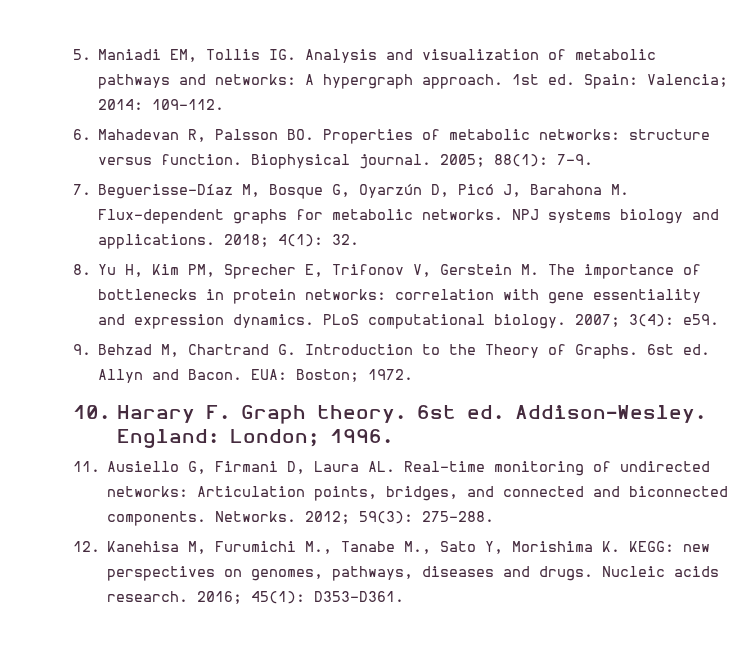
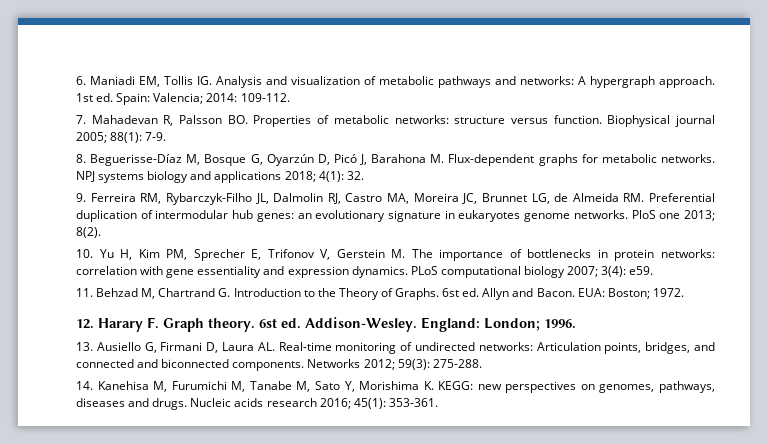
- 5. Maniadi EM, Tollis IG. Analysis and visualization of metabolic pathways and networks: A hypergraph approach.
+ 6. Maniadi EM, Tollis IG. Analysis and visualization of metabolic pathways and networks: A hypergraph approach.
- 6. Mahadevan R, Palsson BO. Properties of metabolic networks: structure versus function.
+ 7. Mahadevan R, Palsson BO. Properties of metabolic networks: structure versus function.
- Biophysical journal. 2005; 88(1): 7-9.
+ Biophysical journal 2005; 88(1): 7-9.
- 7. Beguerisse-Díaz M, Bosque G, Oyarzún D, Picó J, Barahona M. Flux-dependent graphs for metabolic networks.
+ 8. Beguerisse-Díaz M, Bosque G, Oyarzún D, Picó J, Barahona M. Flux-dependent graphs for metabolic networks.
- NPJ systems biology and applications. 2018; 4(1): 32.
+ NPJ systems biology and applications 2018; 4(1): 32.
- 8. Yu H, Kim PM, Sprecher E, Trifonov V, Gerstein M. The importance of bottlenecks in protein networks: correlation with gene essentiality and expression dynamics.
+ 9. Ferreira RM, Rybarczyk-Filho JL, Dalmolin RJ, Castro MA, Moreira JC, Brunnet LG, de Almeida RM. Preferential duplication of intermodular hub genes: an evolutionary signature in eukaryotes genome networks. PloS one 2013; 8(2).
+ 10. Yu H, Kim PM, Sprecher E, Trifonov V, Gerstein M. The importance of bottlenecks in protein networks: correlation with gene essentiality and expression dynamics.
- PLoS computational biology. 2007; 3(4): e59.
+ PLoS computational biology 2007; 3(4): e59.
- 9. Behzad M, Chartrand G. Introduction to the Theory of Graphs.
+ 11. Behzad M, Chartrand G. Introduction to the Theory of Graphs.
- 10. Harary F. Graph theory.
+ 12. Harary F. Graph theory.
- 11. Ausiello G, Firmani D, Laura AL. Real‐time monitoring of undirected networks: Articulation points, bridges, and connected and biconnected components.
+ 13. Ausiello G, Firmani D, Laura AL. Real‐time monitoring of undirected networks: Articulation points, bridges, and connected and biconnected components.
- Networks. 2012; 59(3): 275-288.
+ Networks 2012; 59(3): 275-288.
- 12. Kanehisa M, Furumichi M., Tanabe M., Sato Y, Morishima K. KEGG: new perspectives on genomes, pathways, diseases and drugs.
+ 14. Kanehisa M, Furumichi M, Tanabe M, Sato Y, Morishima K. KEGG: new perspectives on genomes, pathways, diseases and drugs.
- Nucleic acids research. 2016; 45(1): D353-D361.
+ Nucleic acids research 2016; 45(1): 353-361.

